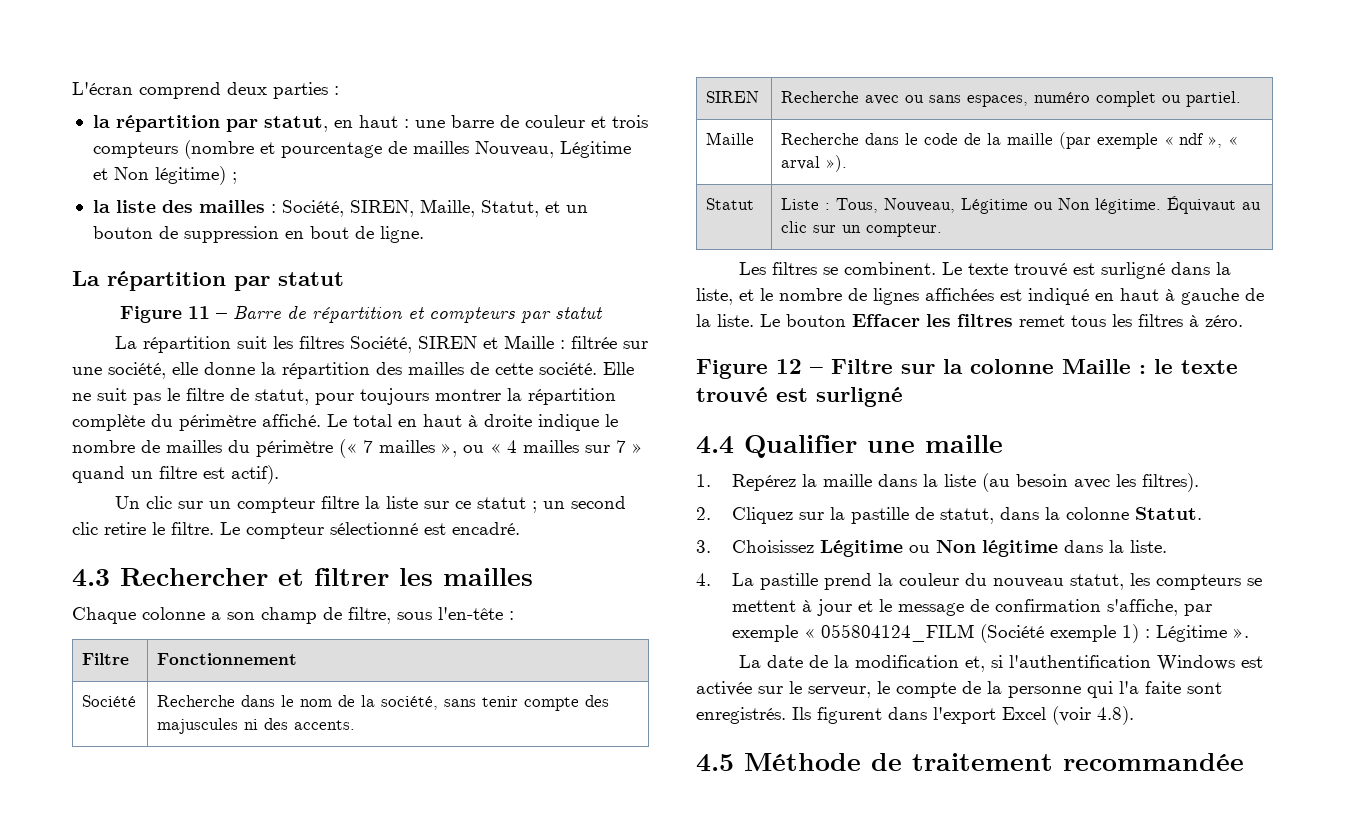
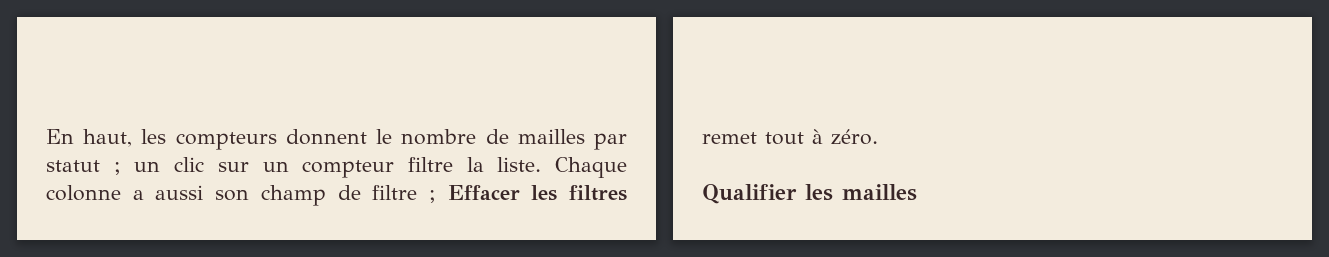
- L'écran comprend deux parties :
- la répartition par statut, en haut : une barre de couleur et trois compteurs (nombre et pourcentage de mailles Nouveau, Légitime et Non légitime) ;
- la liste des mailles : Société, SIREN, Maille, Statut, et un bouton de suppression en bout de ligne.
- La répartition par statut
- Figure 11 – Barre de répartition et compteurs par statut
- La répartition suit les filtres Société, SIREN et Maille : filtrée sur une société, elle donne la répartition des mailles de cette société. Elle ne suit pas le filtre de statut, pour toujours montrer la répartition complète du périmètre affiché. Le total en haut à droite indique le nombre de mailles du périmètre (« 7 mailles », ou « 4 mailles sur 7 » quand un filtre est actif).
- Un clic sur un compteur filtre la liste sur ce statut ; un second clic retire le filtre. Le compteur sélectionné est encadré.
- 4.3 Rechercher et filtrer les mailles
- Chaque colonne a son champ de filtre, sous l'en-tête :
- Filtre | Fonctionnement
- Société | Recherche dans le nom de la société, sans tenir compte des majuscules ni des accents.
- SIREN | Recherche avec ou sans espaces, numéro complet ou partiel.
- Maille | Recherche dans le code de la maille (par exemple « ndf », « arval »).
- Statut | Liste : Tous, Nouveau, Légitime ou Non légitime. Équivaut au clic sur un compteur.
- Les filtres se combinent. Le texte trouvé est surligné dans la liste, et le nombre de lignes affichées est indiqué en haut à gauche de la liste. Le bouton Effacer les filtres remet tous les filtres à zéro.
+ En haut, les compteurs donnent le nombre de mailles par statut ; un clic sur un compteur filtre la liste. Chaque colonne a aussi son champ de filtre ; Effacer les filtres remet tout à zéro.
- Figure 12 – Filtre sur la colonne Maille : le texte trouvé est surligné
- 4.4 Qualifier une maille
- 1. Repérez la maille dans la liste (au besoin avec les filtres).
- 2. Cliquez sur la pastille de statut, dans la colonne Statut.
- 3. Choisissez Légitime ou Non légitime dans la liste.
- 4. La pastille prend la couleur du nouveau statut, les compteurs se mettent à jour et le message de confirmation s'affiche, par exemple « 055804124_FILM (Société exemple 1) : Légitime ».
- La date de la modification et, si l'authentification Windows est activée sur le serveur, le compte de la personne qui l'a faite sont enregistrés. Ils figurent dans l'export Excel (voir 4.8).
- 4.5 Méthode de traitement recommandée
+ Qualifier les mailles

